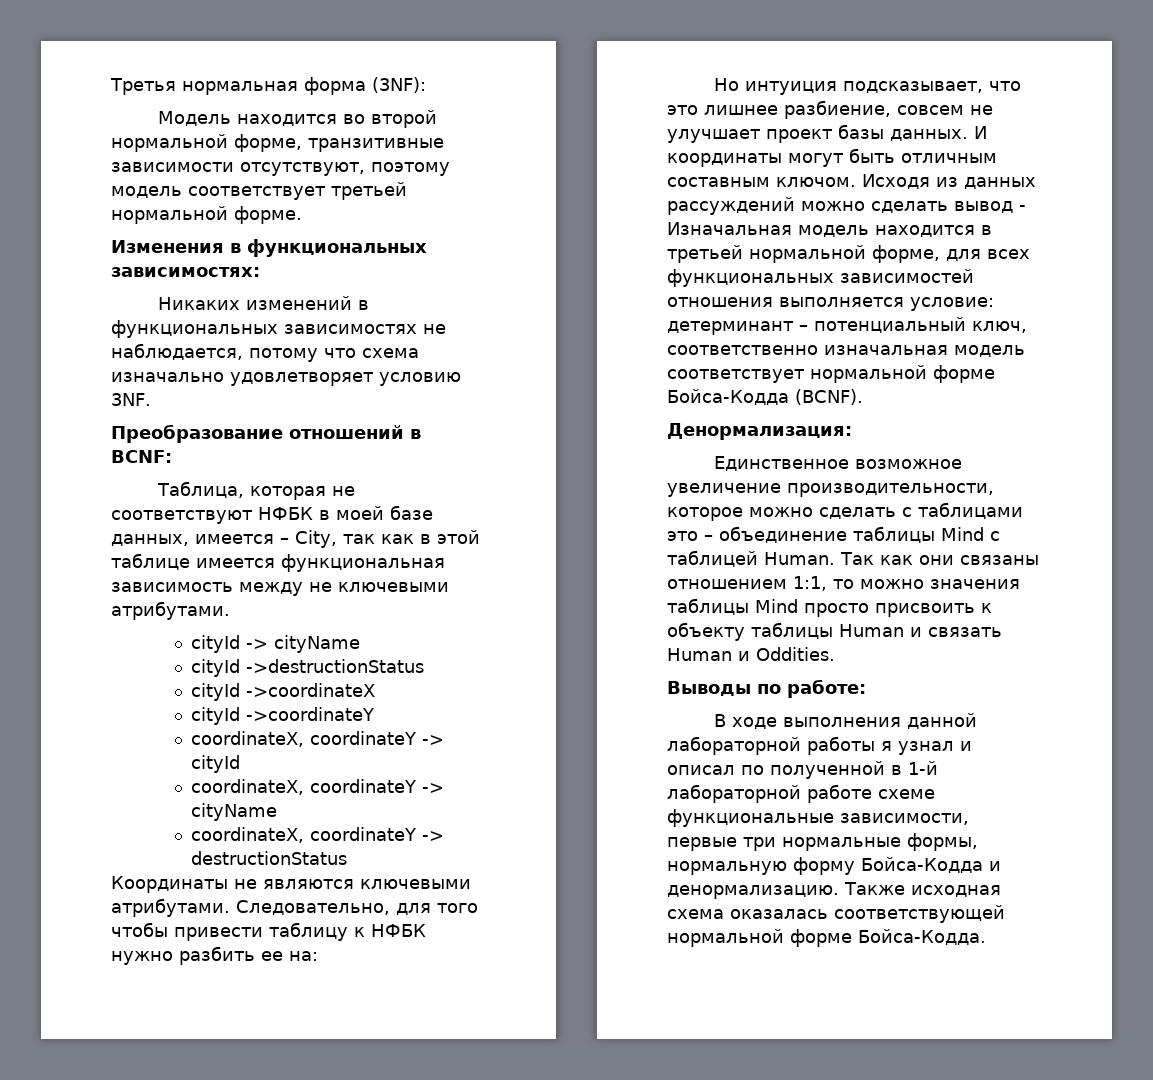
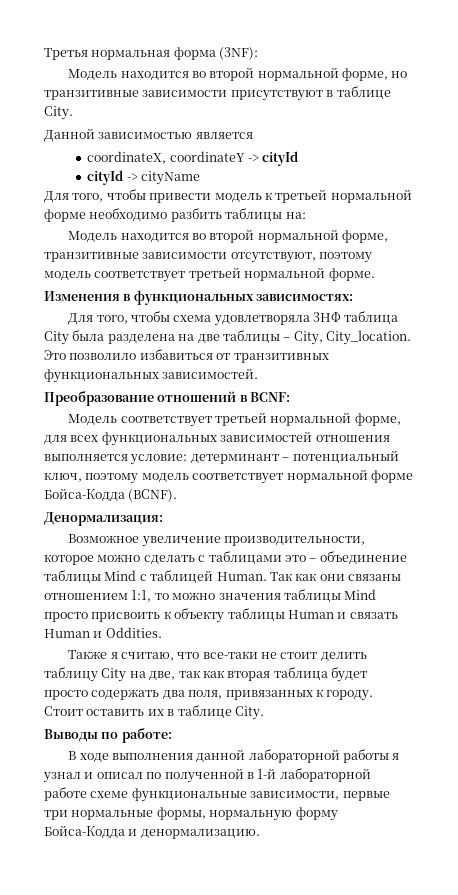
+ Модель находится во второй нормальной форме, но транзитивные зависимости присутствуют в таблице City.
+ Данной зависимостью является
+ coordinateX, coordinateY -> cityId
+ cityId -> cityName
+ Для того, чтобы привести модель к третьей нормальной форме необходимо разбить таблицы на:
- Никаких изменений в функциональных зависимостях не наблюдается, потому что схема изначально удовлетворяет условию 3NF.
+ Для того, чтобы схема удовлетворяла 3НФ таблица City была разделена на две таблицы – City, City_location. Это позволило избавиться от транзитивных функциональных зависимостей.
  Преобразование отношений в BCNF:
- Таблица, которая не соответствуют НФБК в моей базе данных, имеется – City, так как в этой таблице имеется функциональная зависимость между не ключевыми атрибутами.
- cityId -> cityName
- cityId ->destructionStatus
- cityId ->coordinateX
- cityId ->coordinateY
- coordinateX, coordinateY -> cityId
- coordinateX, coordinateY -> cityName
- coordinateX, coordinateY -> destructionStatus
- Координаты не являются ключевыми атрибутами. Следовательно, для того чтобы привести таблицу к НФБК нужно разбить ее на:
- Но интуиция подсказывает, что это лишнее разбиение, совсем не улучшает проект базы данных. И координаты могут быть отличным составным ключом. Исходя из данных рассуждений можно сделать вывод - Изначальная модель находится в третьей нормальной форме, для всех функциональных зависимостей отношения выполняется условие: детерминант – потенциальный ключ, соответственно изначальная модель соответствует нормальной форме Бойса-Кодда (BCNF).
+ Модель соответствует третьей нормальной форме, для всех функциональных зависимостей отношения выполняется условие: детерминант – потенциальный ключ, поэтому модель соответствует нормальной форме Бойса-Кодда (BCNF).
- Единственное возможное увеличение производительности, которое можно сделать с таблицами это – объединение таблицы Mind с таблицей Human.
+ Возможное увеличение производительности, которое можно сделать с таблицами это – объединение таблицы Mind с таблицей Human.
+ Также я считаю, что все-таки не стоит делить таблицу City на две, так как вторая таблица будет просто содержать два поля, привязанных к городу. Стоит оставить их в таблице City.
- Также исходная схема оказалась соответствующей нормальной форме Бойса-Кодда.

